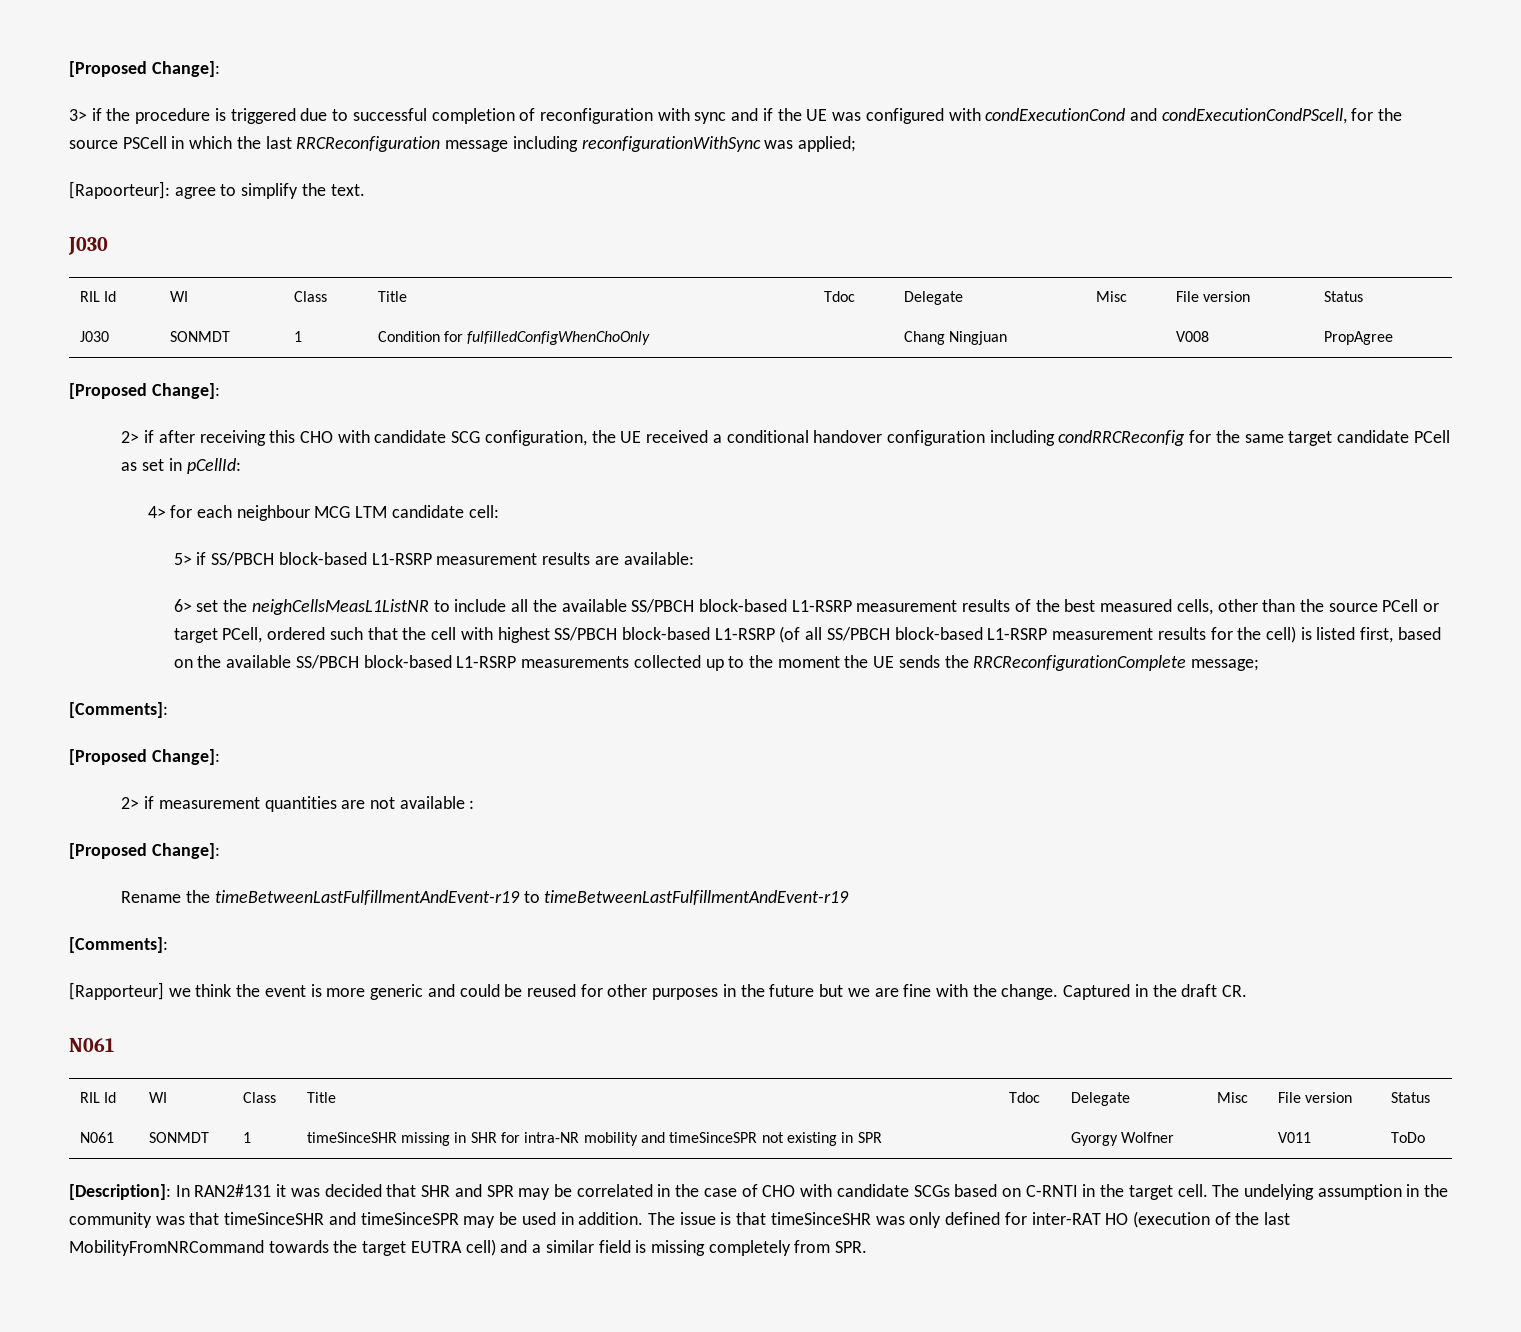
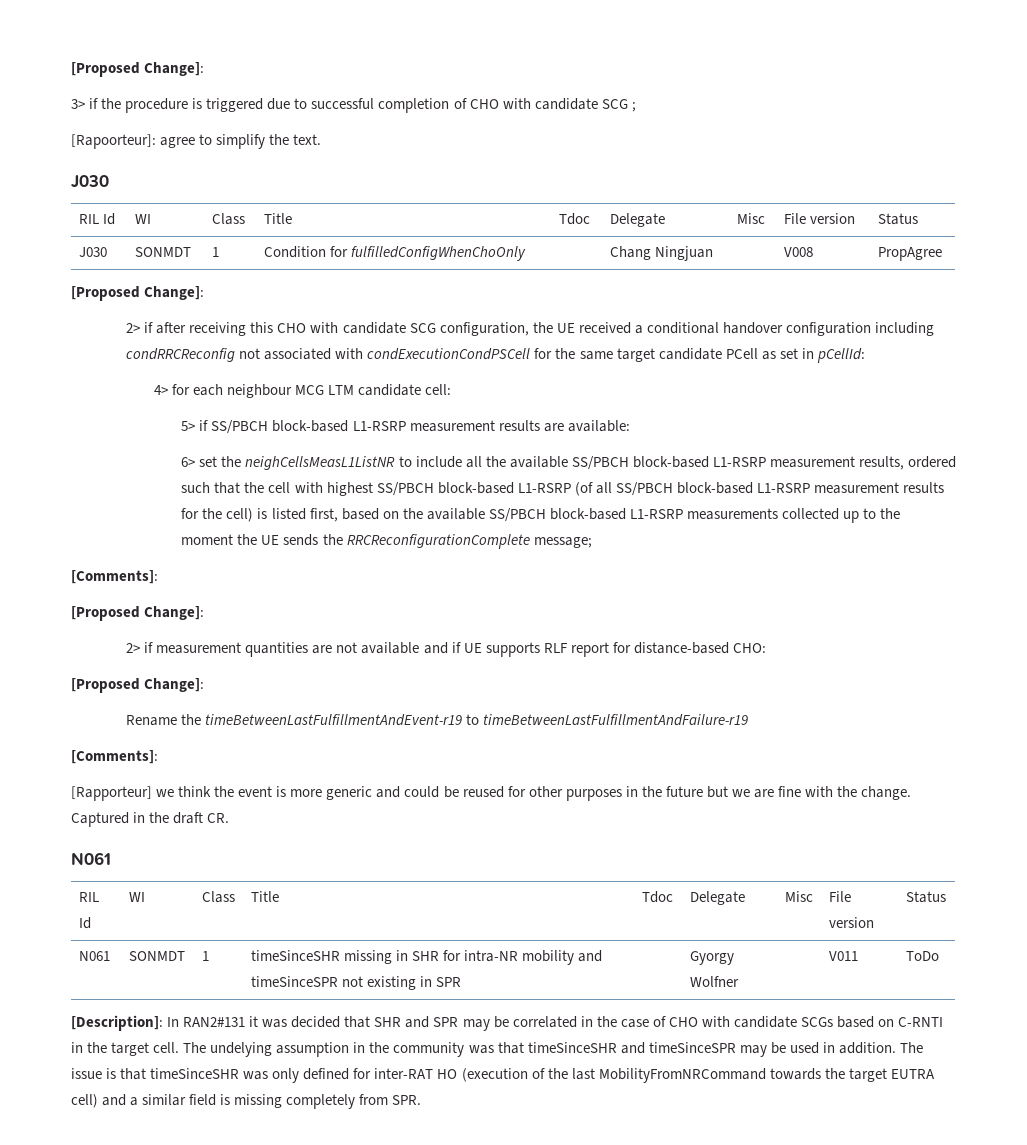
- 3> if the procedure is triggered due to successful completion of reconfiguration with sync and if the UE was configured with condExecutionCond and condExecutionCondPScell, for the source PSCell in which the last RRCReconfiguration message including reconfigurationWithSync was applied;
+ 3> if the procedure is triggered due to successful completion of CHO with candidate SCG ;
- 2> if after receiving this CHO with candidate SCG configuration, the UE received a conditional handover configuration including condRRCReconfig for the same target candidate PCell as set in pCellId:
+ 2> if after receiving this CHO with candidate SCG configuration, the UE received a conditional handover configuration including condRRCReconfig not associated with condExecutionCondPSCell for the same target candidate PCell as set in pCellId:
- 6> set the neighCellsMeasL1ListNR to include all the available SS/PBCH block-based L1-RSRP measurement results of the best measured cells, other than the source PCell or target PCell, ordered such that the cell with highest SS/PBCH block-based L1-RSRP (of all SS/PBCH block-based L1-RSRP measurement results for the cell) is listed first, based on the available SS/PBCH block-based L1-RSRP measurements collected up to the moment the UE sends the RRCReconfigurationComplete message;
+ 6> set the neighCellsMeasL1ListNR to include all the available SS/PBCH block-based L1-RSRP measurement results, ordered such that the cell with highest SS/PBCH block-based L1-RSRP (of all SS/PBCH block-based L1-RSRP measurement results for the cell) is listed first, based on the available SS/PBCH block-based L1-RSRP measurements collected up to the moment the UE sends the RRCReconfigurationComplete message;
- 2> if measurement quantities are not available :
+ 2> if measurement quantities are not available and if UE supports RLF report for distance-based CHO:
- Rename the timeBetweenLastFulfillmentAndEvent-r19 to timeBetweenLastFulfillmentAndEvent-r19
+ Rename the timeBetweenLastFulfillmentAndEvent-r19 to timeBetweenLastFulfillmentAndFailure-r19

